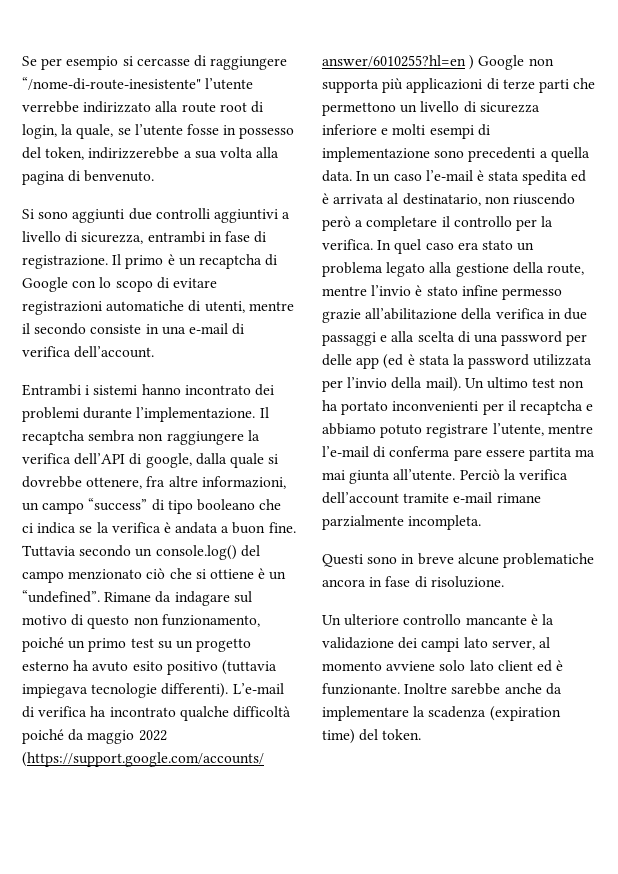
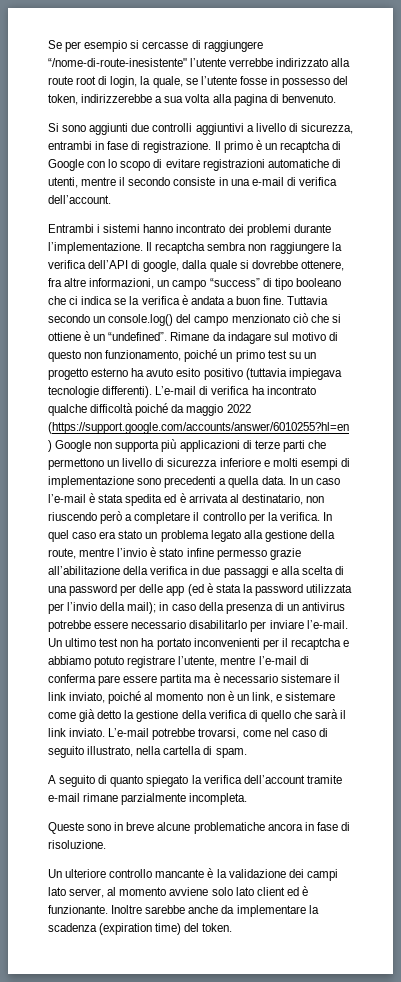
- In quel caso era stato un problema legato alla gestione della route, mentre l’invio è stato infine permesso grazie all’abilitazione della verifica in due passaggi e alla scelta di una password per delle app (ed è stata la password utilizzata per l’invio della mail).
+ In quel caso era stato un problema legato alla gestione della route, mentre l’invio è stato infine permesso grazie all’abilitazione della verifica in due passaggi e alla scelta di una password per delle app (ed è stata la password utilizzata per l’invio della mail); in caso della presenza di un antivirus potrebbe essere necessario disabilitarlo per inviare l’e-mail.
- Un ultimo test non ha portato inconvenienti per il recaptcha e abbiamo potuto registrare l’utente, mentre l’e-mail di conferma pare essere partita ma mai giunta all’utente. Perciò la verifica dell’account tramite e-mail rimane parzialmente incompleta.
+ Un ultimo test non ha portato inconvenienti per il recaptcha e abbiamo potuto registrare l’utente, mentre l’e-mail di conferma pare essere partita ma è necessario sistemare il link inviato, poiché al momento non è un link, e sistemare come già detto la gestione della verifica di quello che sarà il link inviato. L’e-mail potrebbe trovarsi, come nel caso di seguito illustrato, nella cartella di spam.
+ A seguito di quanto spiegato la verifica dell’account tramite e-mail rimane parzialmente incompleta.
- Questi sono in breve alcune problematiche ancora in fase di risoluzione.
+ Queste sono in breve alcune problematiche ancora in fase di risoluzione.

